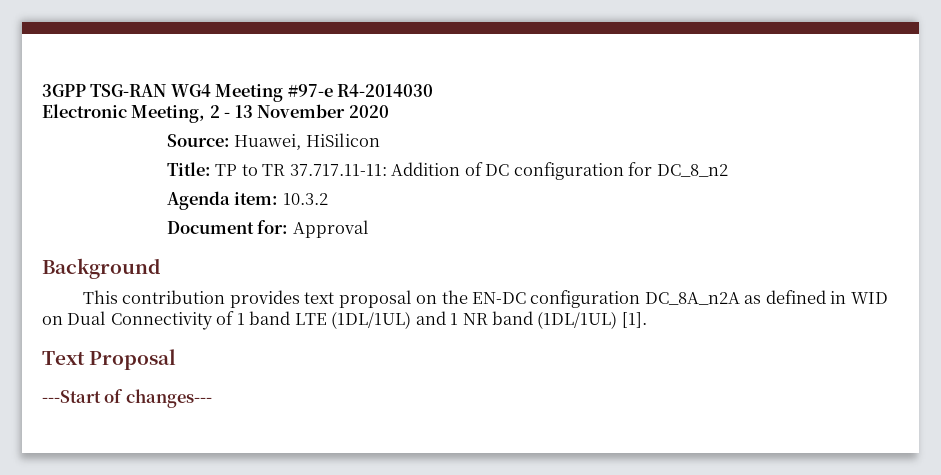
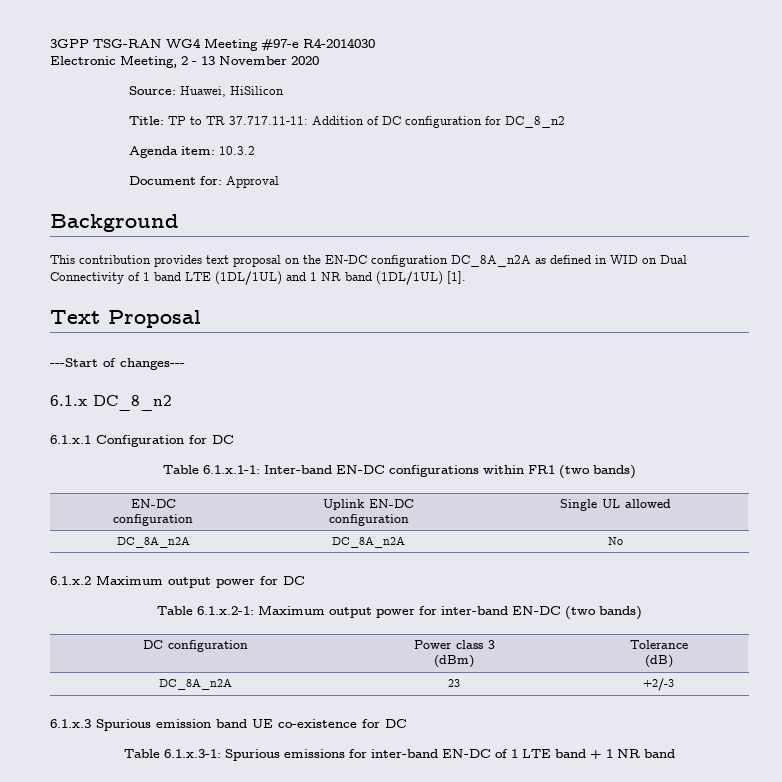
+ 6.1.x DC_8_n2
+ 6.1.x.1 Configuration for DC
+ Table 6.1.x.1-1: Inter-band EN-DC configurations within FR1 (two bands)
+ EN-DC
+ configuration | Uplink EN-DC
+ configuration | Single UL allowed
+ DC_8A_n2A | DC_8A_n2A | No
+ 6.1.x.2 Maximum output power for DC
+ Table 6.1.x.2-1: Maximum output power for inter-band EN-DC (two bands)
+ DC configuration | Power class 3
+ (dBm) | Tolerance
+ (dB)
+ DC_8A_n2A | 23 | +2/-3
+ 6.1.x.3 Spurious emission band UE co-existence for DC
+ Table 6.1.x.3-1: Spurious emissions for inter-band EN-DC of 1 LTE band + 1 NR band

